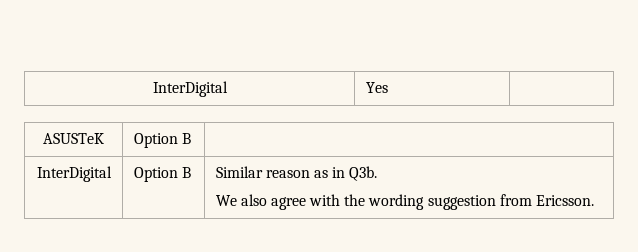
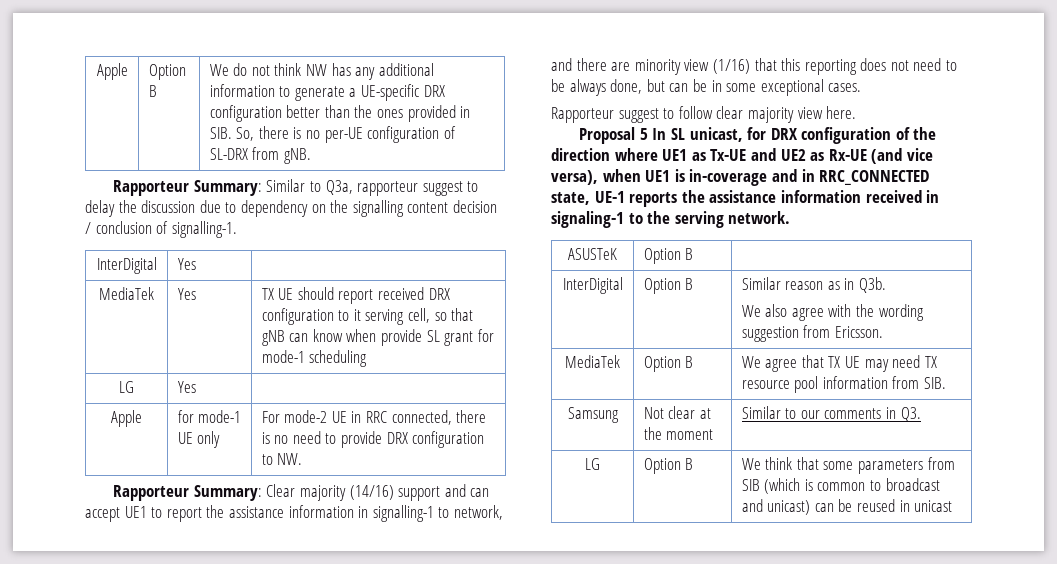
+ Apple | Option B | We do not think NW has any additional information to generate a UE-specific DRX configuration better than the ones provided in SIB. So, there is no per-UE configuration of SL-DRX from gNB.
+ Rapporteur Summary: Similar to Q3a, rapporteur suggest to delay the discussion due to dependency on the signalling content decision / conclusion of signalling-1.
  InterDigital | Yes |
+ MediaTek | Yes | TX UE should report received DRX configuration to it serving cell, so that gNB can know when provide SL grant for mode-1 scheduling
+ LG | Yes |
+ Apple | for mode-1 UE only | For mode-2 UE in RRC connected, there is no need to provide DRX configuration to NW.
+ Rapporteur Summary: Clear majority (14/16) support and can accept UE1 to report the assistance information in signalling-1 to network, and there are minority view (1/16) that this reporting does not need to be always done, but can be in some exceptional cases.
+ Rapporteur suggest to follow clear majority view here.
+ Proposal 5 In SL unicast, for DRX configuration of the direction where UE1 as Tx-UE and UE2 as Rx-UE (and vice versa), when UE1 is in-coverage and in RRC_CONNECTED state, UE-1 reports the assistance information received in signaling-1 to the serving network.
+ MediaTek | Option B | We agree that TX UE may need TX resource pool information from SIB.
+ Samsung | Not clear at the moment | Similar to our comments in Q3.
+ LG | Option B | We think that some parameters from SIB (which is common to broadcast and unicast) can be reused in unicast

